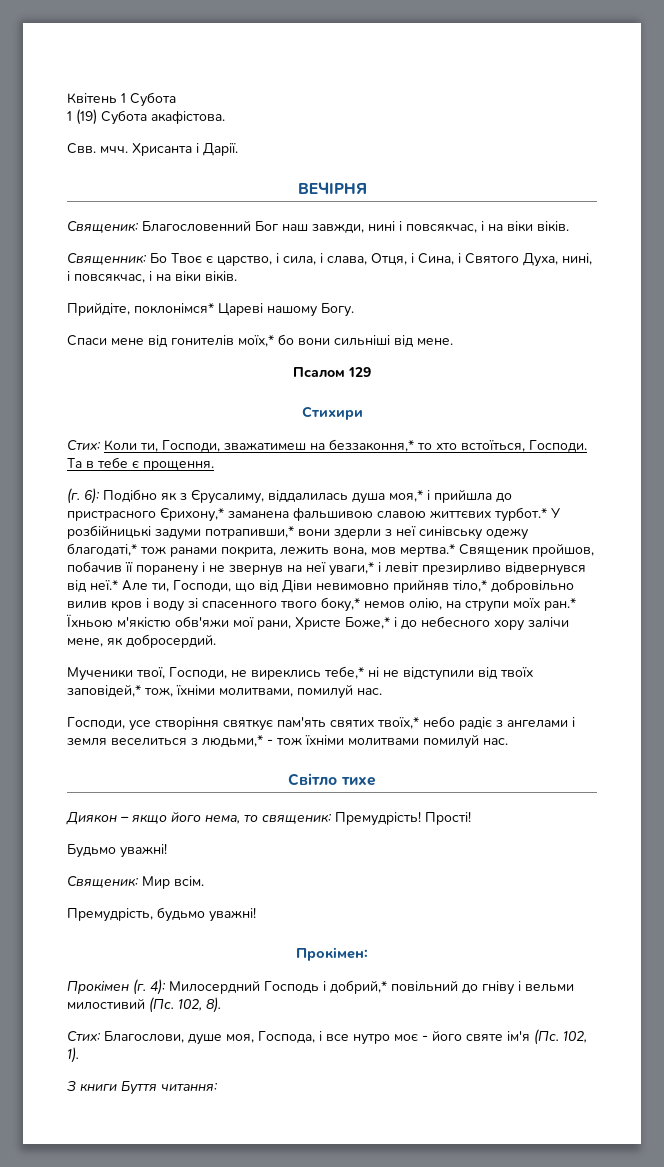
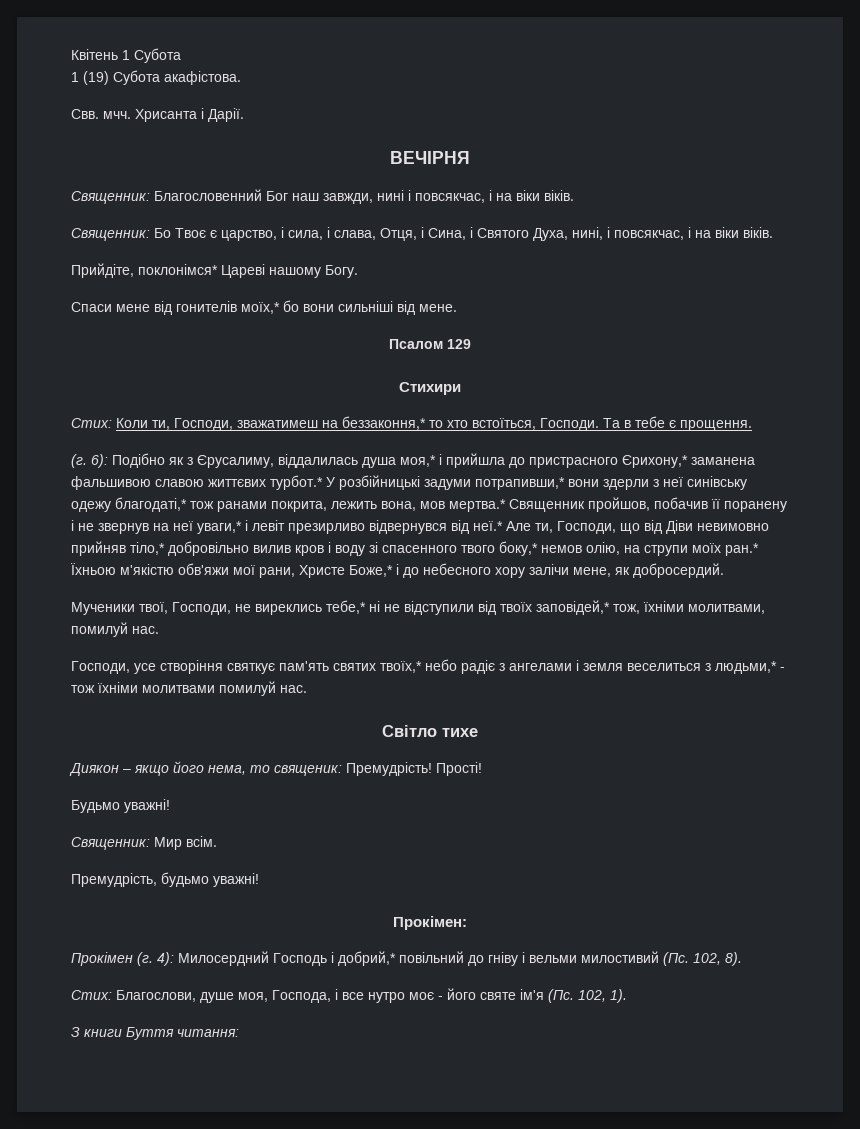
- Священик: Благословенний Бог наш завжди, нині і повсякчас, і на віки віків.
+ Священник: Благословенний Бог наш завжди, нині і повсякчас, і на віки віків.
- Подібно як з Єрусалиму, віддалилась душа моя,* і прийшла до пристрасного Єрихону,* заманена фальшивою славою життєвих турбот.* У розбійницькі задуми потрапивши,* вони здерли з неї синівську одежу благодаті,* тож ранами покрита, лежить вона, мов мертва.* Священик пройшов, побачив її поранену і не звернув на неї уваги,* і левіт презирливо відвернувся від неї.* Але ти, Господи, що від Діви невимовно прийняв тіло,* добровільно вилив кров і воду зі спасенного твого боку,* немов олію, на струпи моїх ран.* Їхньою м'якістю обв'яжи мої рани, Христе Боже,* і до небесного хору залічи мене, як добросердий.
+ Подібно як з Єрусалиму, віддалилась душа моя,* і прийшла до пристрасного Єрихону,* заманена фальшивою славою життєвих турбот.* У розбійницькі задуми потрапивши,* вони здерли з неї синівську одежу благодаті,* тож ранами покрита, лежить вона, мов мертва.* Священник пройшов, побачив її поранену і не звернув на неї уваги,* і левіт презирливо відвернувся від неї.* Але ти, Господи, що від Діви невимовно прийняв тіло,* добровільно вилив кров і воду зі спасенного твого боку,* немов олію, на струпи моїх ран.* Їхньою м'якістю обв'яжи мої рани, Христе Боже,* і до небесного хору залічи мене, як добросердий.
- Священик: Мир всім.
+ Священник: Мир всім.

